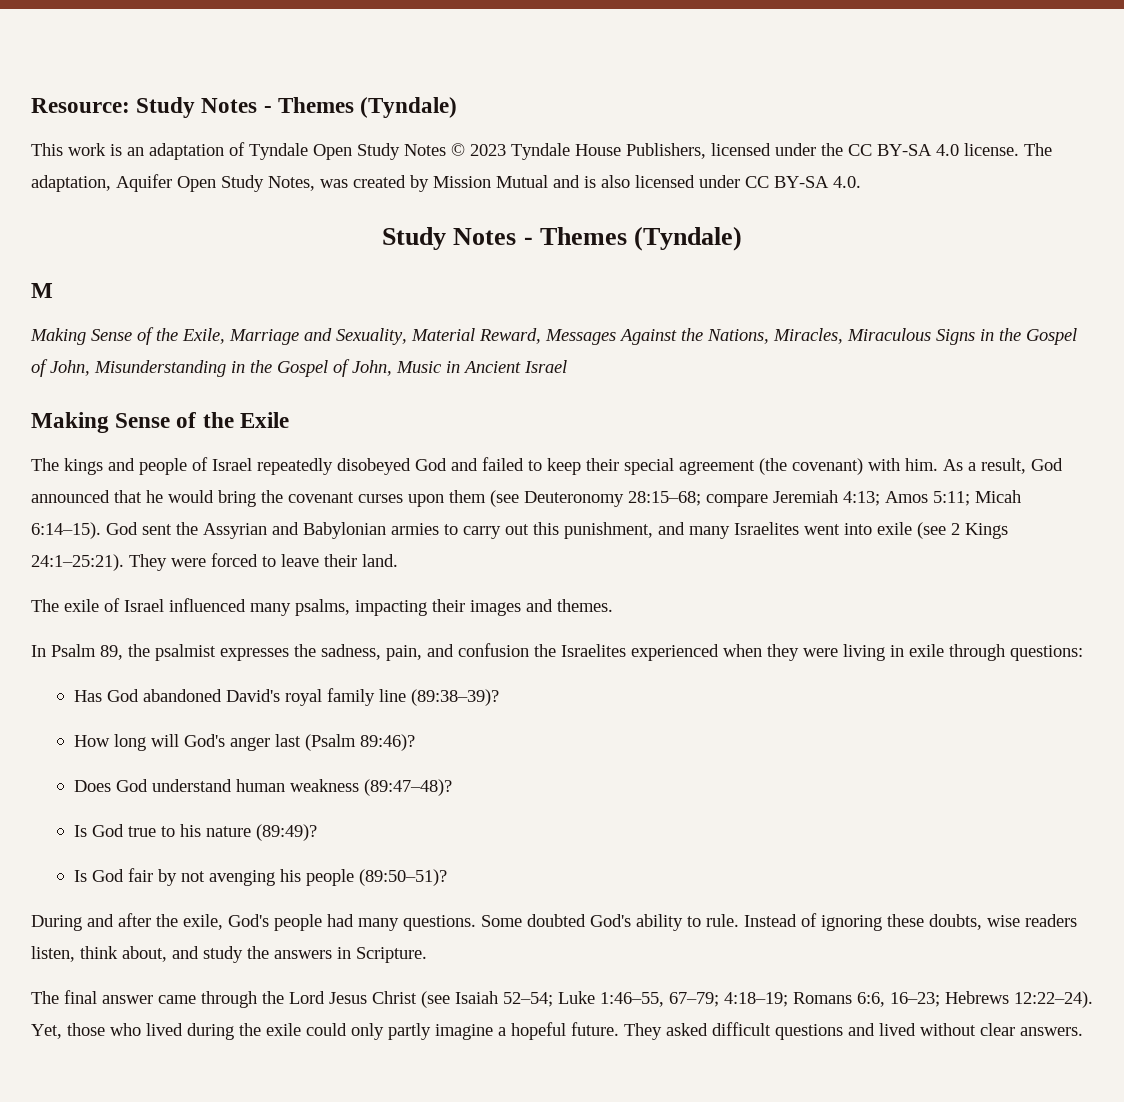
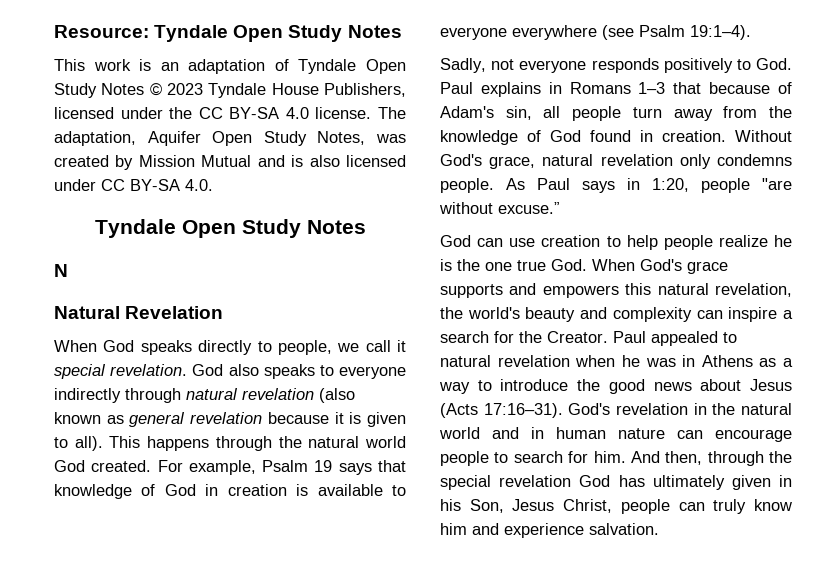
- Resource: Study Notes - Themes (Tyndale)
+ Resource: Tyndale Open Study Notes
  The adaptation, Aquifer Open Study Notes, was created by Mission Mutual and is also licensed under CC BY-SA 4.0.
- Study Notes - Themes (Tyndale)
- M
- Making Sense of the Exile, Marriage and Sexuality, Material Reward, Messages Against the Nations, Miracles, Miraculous Signs in the Gospel of John, Misunderstanding in the Gospel of John, Music in Ancient Israel
- Making Sense of the Exile
- The kings and people of Israel repeatedly disobeyed God and failed to keep their special agreement (the covenant) with him. As a result, God announced that he would bring the covenant curses upon them (see Deuteronomy 28:15–68; compare Jeremiah 4:13; Amos 5:11; Micah 6:14–15). God sent the Assyrian and Babylonian armies to carry out this punishment, and many Israelites went into exile (see 2 Kings 24:1–25:21). They were forced to leave their land.
- The exile of Israel influenced many psalms, impacting their images and themes.
- In Psalm 89, the psalmist expresses the sadness, pain, and confusion the Israelites experienced when they were living in exile through questions:
- Has God abandoned David's royal family line (89:38–39)?
- How long will God's anger last (Psalm 89:46)?
- Does God understand human weakness (89:47–48)?
- Is God true to his nature (89:49)?
- Is God fair by not avenging his people (89:50–51)?
- During and after the exile, God's people had many questions. Some doubted God's ability to rule. Instead of ignoring these doubts, wise readers listen, think about, and study the answers in Scripture.
- The final answer came through the Lord Jesus Christ (see Isaiah 52–54; Luke 1:46–55, 67–79; 4:18–19; Romans 6:6, 16–23; Hebrews 12:22–24). Yet, those who lived during the exile could only partly imagine a hopeful future. They asked difficult questions and lived without clear answers.
+ Tyndale Open Study Notes
+ N
+ Natural Revelation
+ When God speaks directly to people, we call it special revelation. God also speaks to everyone indirectly through natural revelation (also known as general revelation because it is given to all). This happens through the natural world God created. For example, Psalm 19 says that knowledge of God in creation is available to everyone everywhere (see Psalm 19:1–4).
+ Sadly, not everyone responds positively to God. Paul explains in Romans 1–3 that because of Adam's sin, all people turn away from the knowledge of God found in creation. Without God's grace, natural revelation only condemns people. As Paul says in 1:20, people "are without excuse.”
+ God can use creation to help people realize he is the one true God. When God's grace supports and empowers this natural revelation, the world's beauty and complexity can inspire a search for the Creator. Paul appealed to natural revelation when he was in Athens as a way to introduce the good news about Jesus (Acts 17:16–31). God's revelation in the natural world and in human nature can encourage people to search for him. And then, through the special revelation God has ultimately given in his Son, Jesus Christ, people can truly know him and experience salvation.

